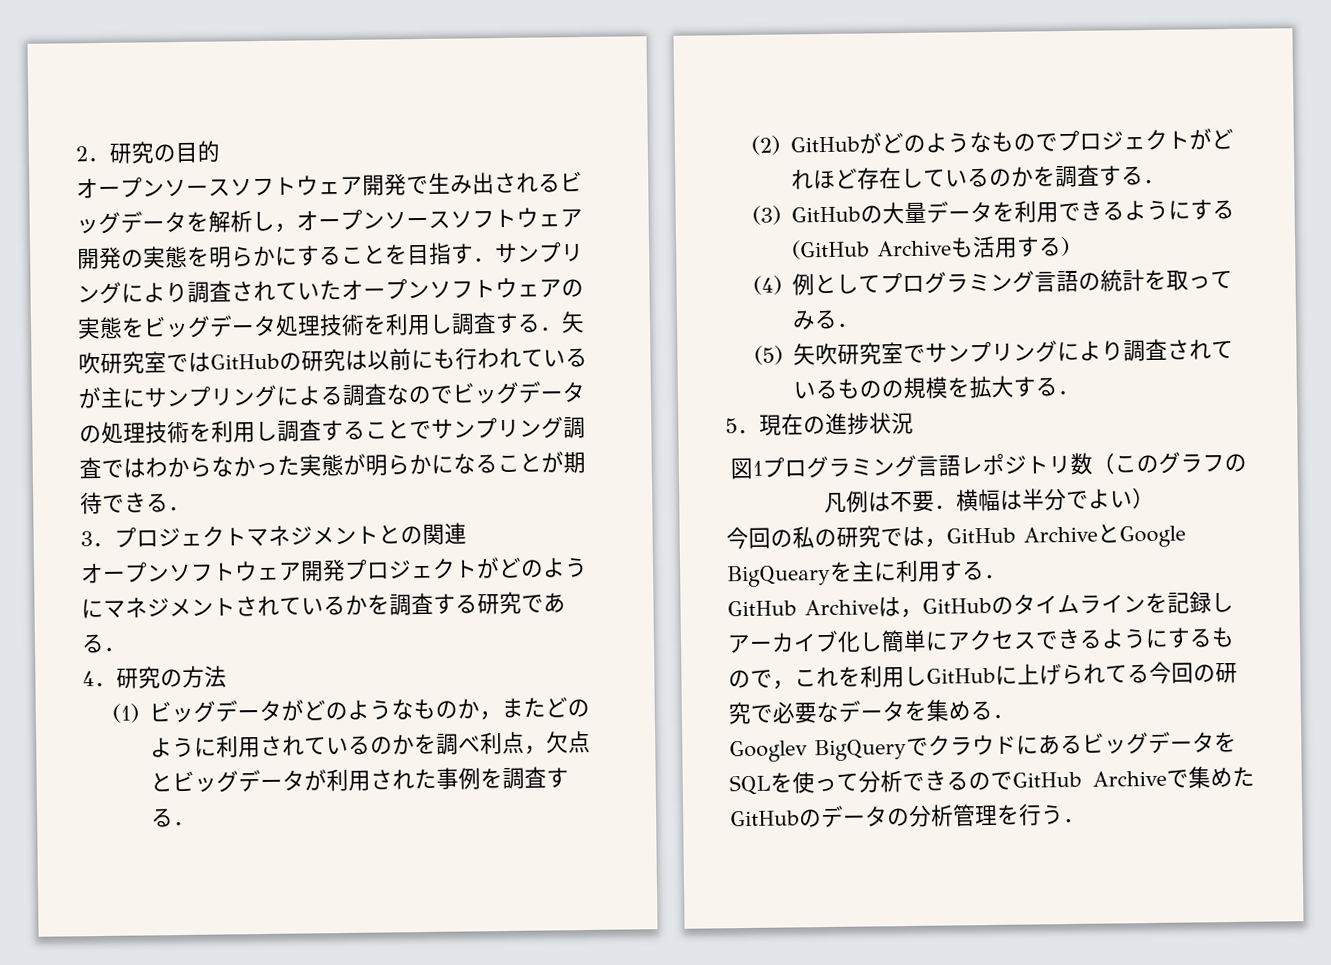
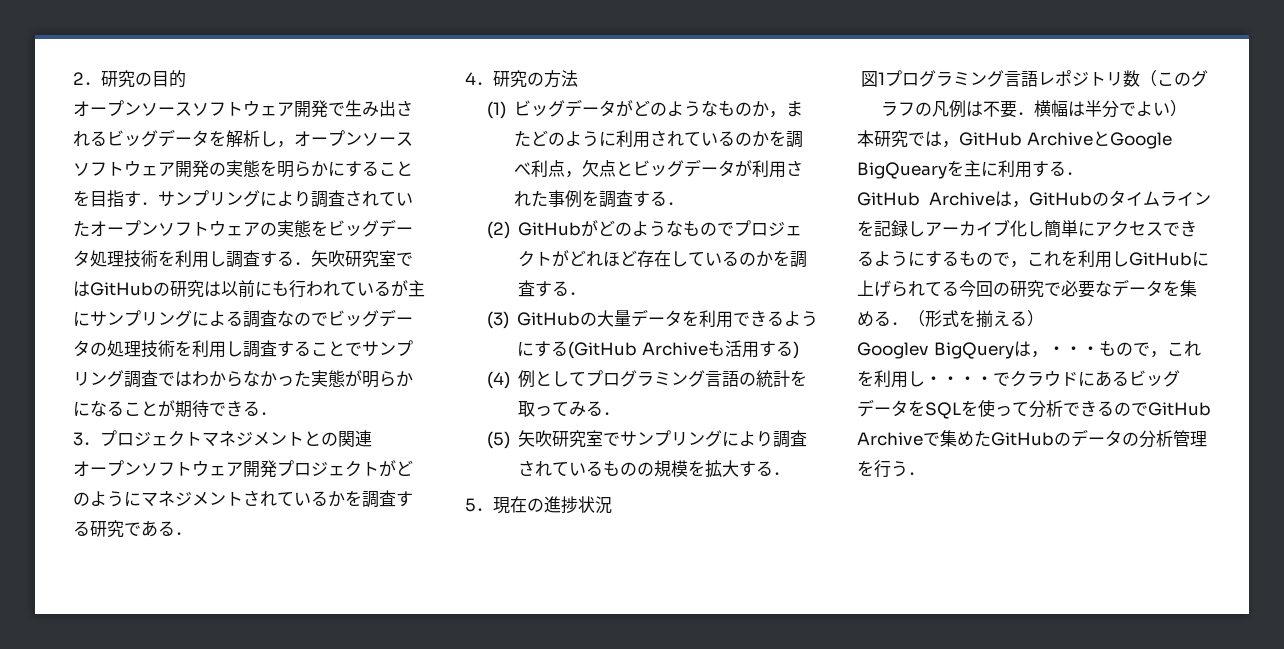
- 今回の私の研究では，GitHub ArchiveとGoogle BigQuearyを主に利用する．
+ 本研究では，GitHub ArchiveとGoogle BigQuearyを主に利用する．
- GitHub Archiveは，GitHubのタイムラインを記録しアーカイブ化し簡単にアクセスできるようにするもので，これを利用しGitHubに上げられてる今回の研究で必要なデータを集める．
- Googlev BigQueryでクラウドにあるビッグデータをSQLを使って分析できるのでGitHub Archiveで集めたGitHubのデータの分析管理を行う．
+ GitHub Archiveは，GitHubのタイムラインを記録しアーカイブ化し簡単にアクセスできるようにするもので，これを利用しGitHubに上げられてる今回の研究で必要なデータを集める．（形式を揃える）
+ Googlev BigQueryは，・・・もので，これを利用し・・・・でクラウドにあるビッグデータをSQLを使って分析できるのでGitHub Archiveで集めたGitHubのデータの分析管理を行う．

